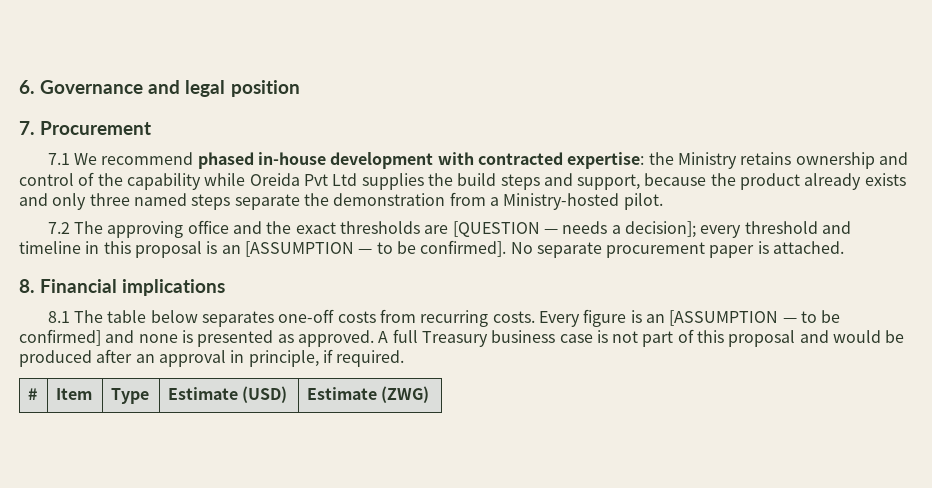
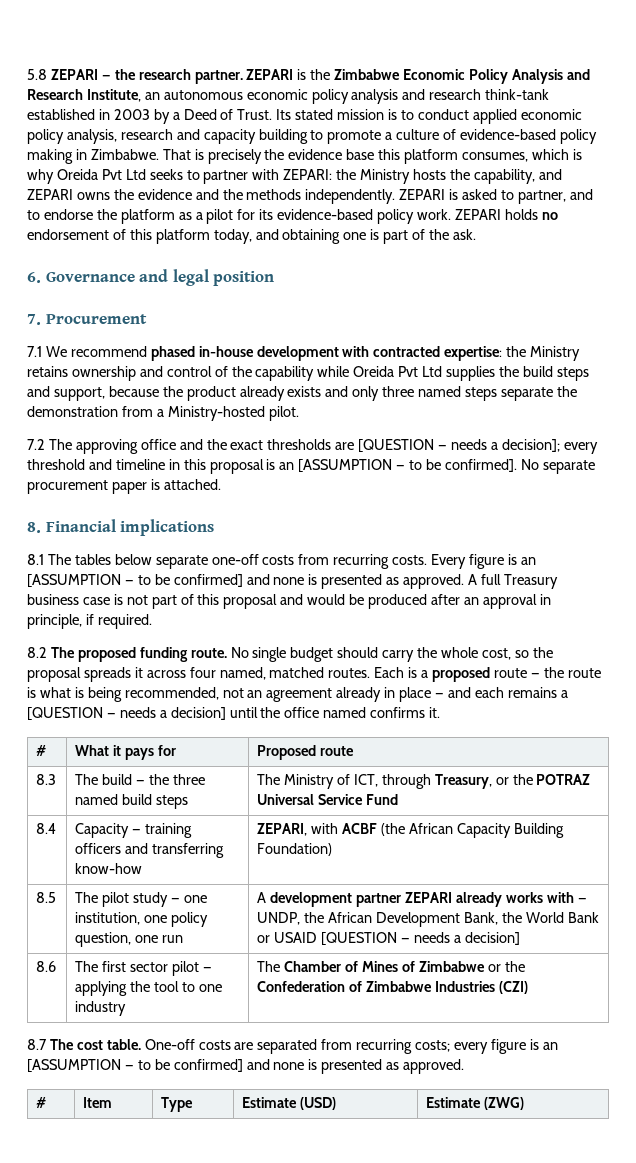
+ 5.8 ZEPARI — the research partner. ZEPARI is the Zimbabwe Economic Policy Analysis and Research Institute, an autonomous economic policy analysis and research think-tank established in 2003 by a Deed of Trust. Its stated mission is to conduct applied economic policy analysis, research and capacity building to promote a culture of evidence-based policy making in Zimbabwe. That is precisely the evidence base this platform consumes, which is why Oreida Pvt Ltd seeks to partner with ZEPARI: the Ministry hosts the capability, and ZEPARI owns the evidence and the methods independently. ZEPARI is asked to partner, and to endorse the platform as a pilot for its evidence-based policy work. ZEPARI holds no endorsement of this platform today, and obtaining one is part of the ask.
- 8.1 The table below separates one-off costs from recurring costs.
+ 8.1 The tables below separate one-off costs from recurring costs.
+ 8.2 The proposed funding route. No single budget should carry the whole cost, so the proposal spreads it across four named, matched routes. Each is a proposed route — the route is what is being recommended, not an agreement already in place — and each remains a [QUESTION — needs a decision] until the office named confirms it.
+ # | What it pays for | Proposed route
+ 8.3 | The build — the three named build steps | The Ministry of ICT, through Treasury, or the POTRAZ Universal Service Fund
+ 8.4 | Capacity — training officers and transferring know-how | ZEPARI, with ACBF (the African Capacity Building Foundation)
+ 8.5 | The pilot study — one institution, one policy question, one run | A development partner ZEPARI already works with — UNDP, the African Development Bank, the World Bank or USAID [QUESTION — needs a decision]
+ 8.6 | The first sector pilot — applying the tool to one industry | The Chamber of Mines of Zimbabwe or the Confederation of Zimbabwe Industries (CZI)
+ 8.7 The cost table. One-off costs are separated from recurring costs; every figure is an [ASSUMPTION — to be confirmed] and none is presented as approved.

